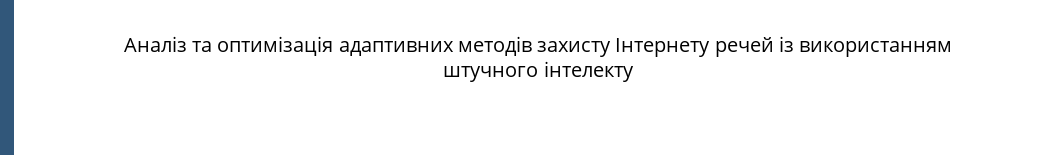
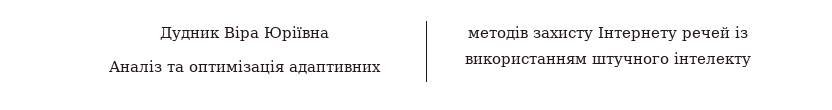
+ Дудник Віра Юріївна

